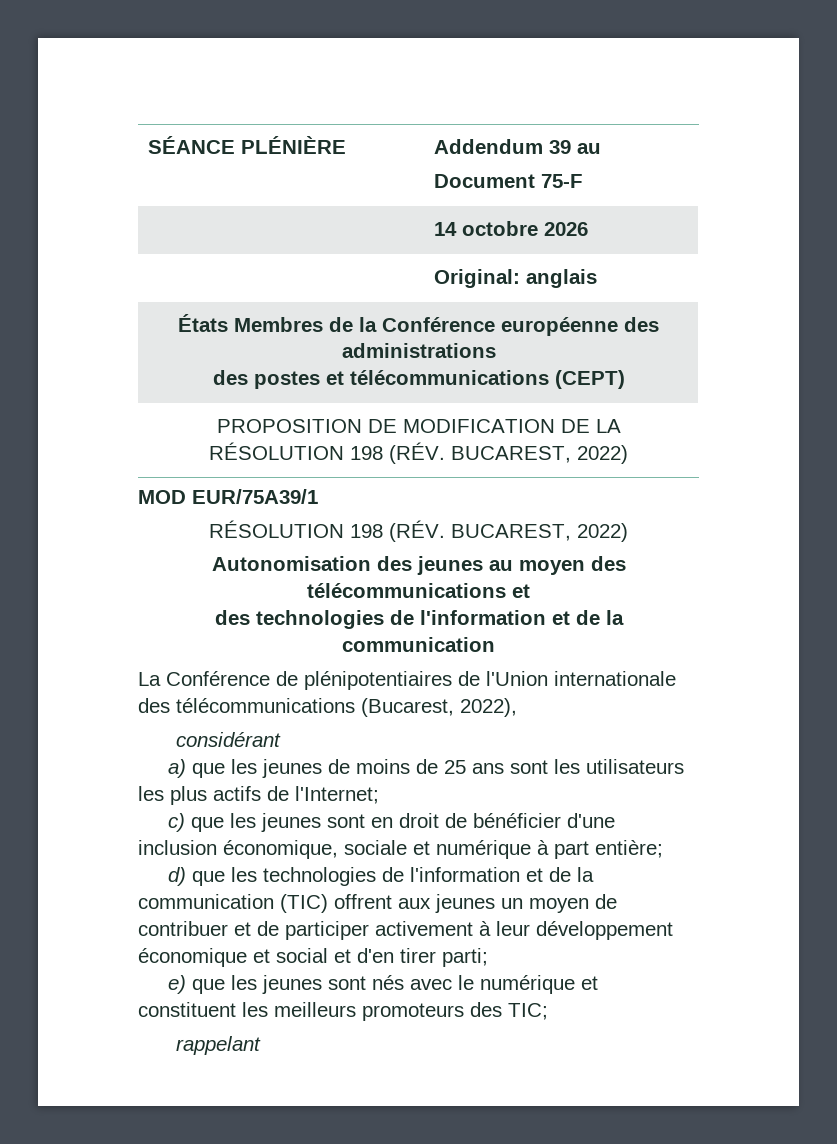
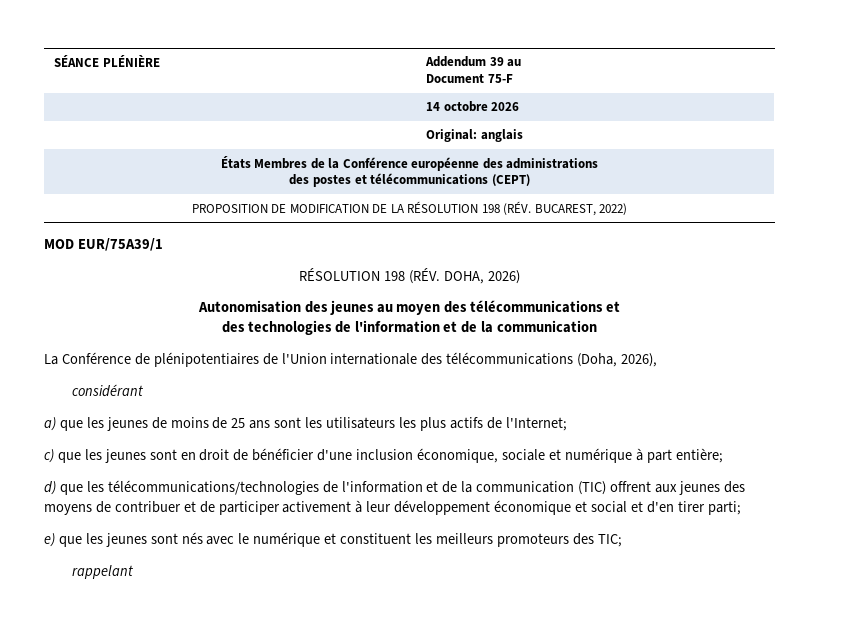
  MOD EUR/75A39/1
- RÉSOLUTION 198 (RÉV. BUCAREST, 2022)
+ RÉSOLUTION 198 (RÉV. DOHA, 2026)
- La Conférence de plénipotentiaires de l'Union internationale des télécommunications (Bucarest, 2022),
+ La Conférence de plénipotentiaires de l'Union internationale des télécommunications (Doha, 2026),
- d) que les technologies de l'information et de la communication (TIC) offrent aux jeunes un moyen de contribuer et de participer activement à leur développement économique et social et d'en tirer parti;
+ d) que les télécommunications/technologies de l'information et de la communication (TIC) offrent aux jeunes des moyens de contribuer et de participer activement à leur développement économique et social et d'en tirer parti;

